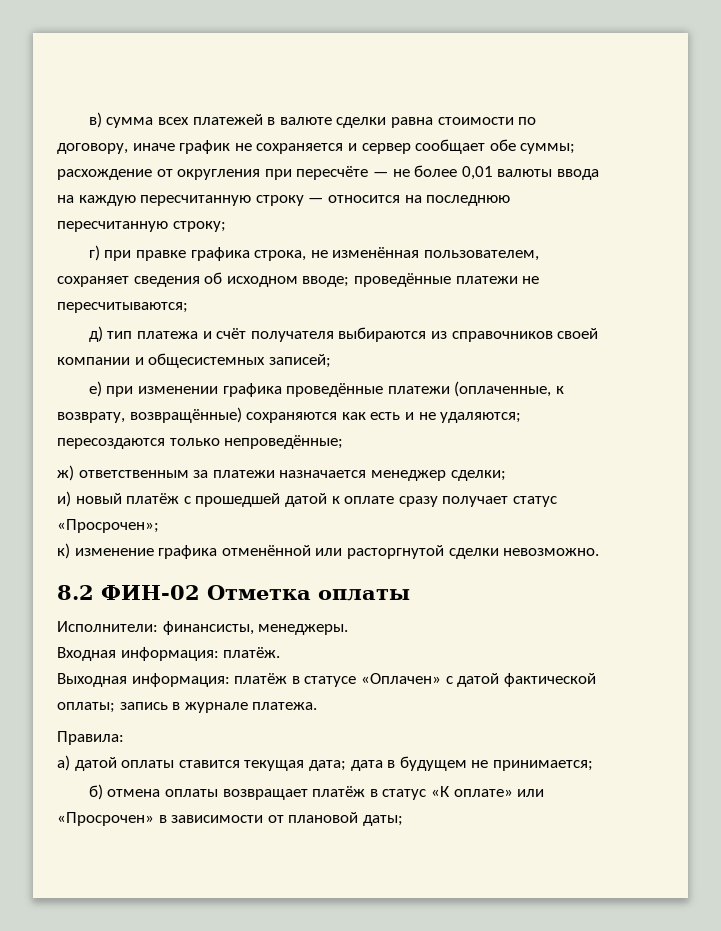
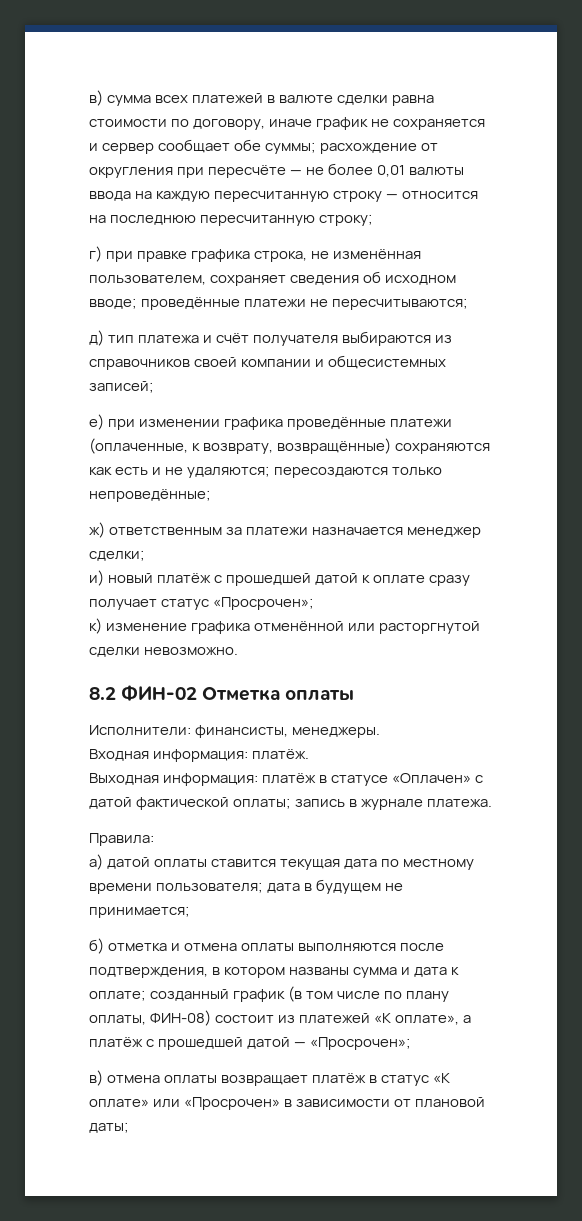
- а) датой оплаты ставится текущая дата; дата в будущем не принимается;
+ а) датой оплаты ставится текущая дата по местному времени пользователя; дата в будущем не принимается;
- б) отмена оплаты возвращает платёж в статус «К оплате» или «Просрочен» в зависимости от плановой даты;
+ б) отметка и отмена оплаты выполняются после подтверждения, в котором названы сумма и дата к оплате; созданный график (в том числе по плану оплаты, ФИН-08) состоит из платежей «К оплате», а платёж с прошедшей датой — «Просрочен»;
+ в) отмена оплаты возвращает платёж в статус «К оплате» или «Просрочен» в зависимости от плановой даты;

